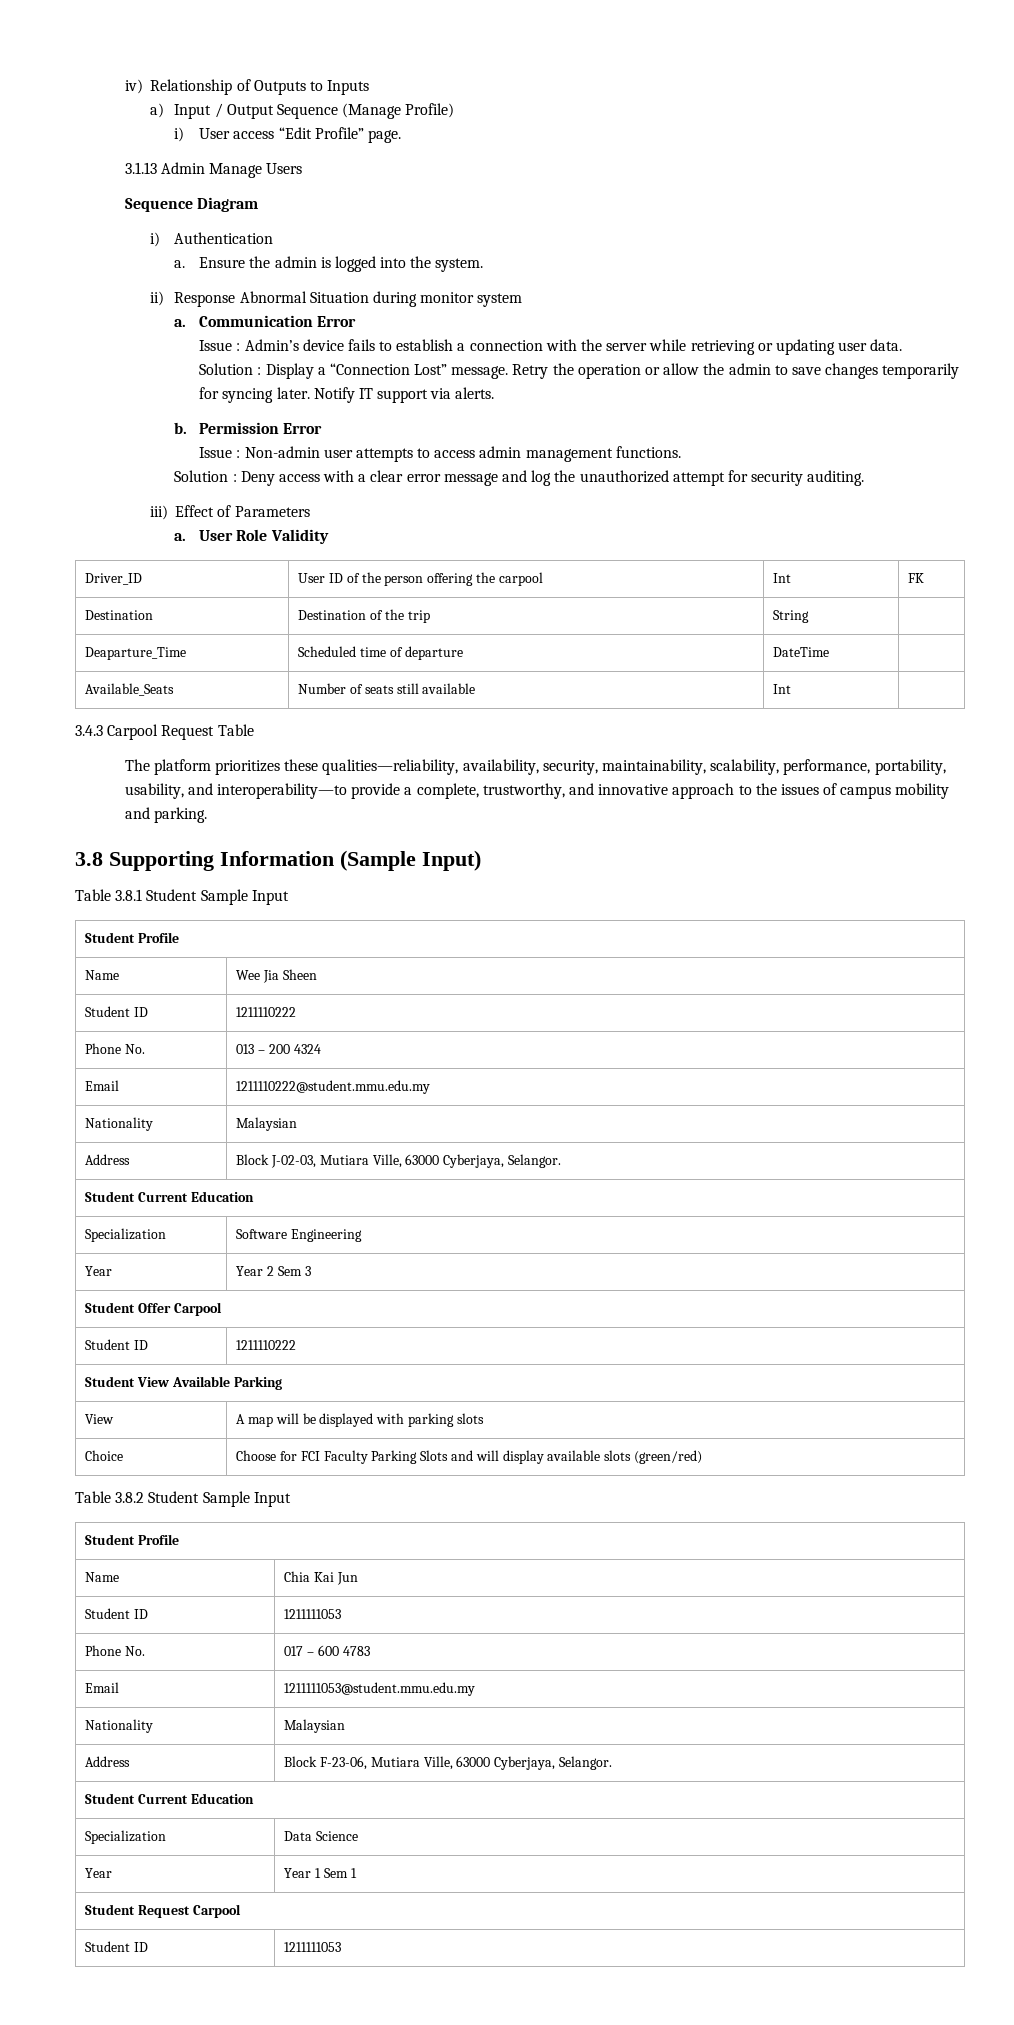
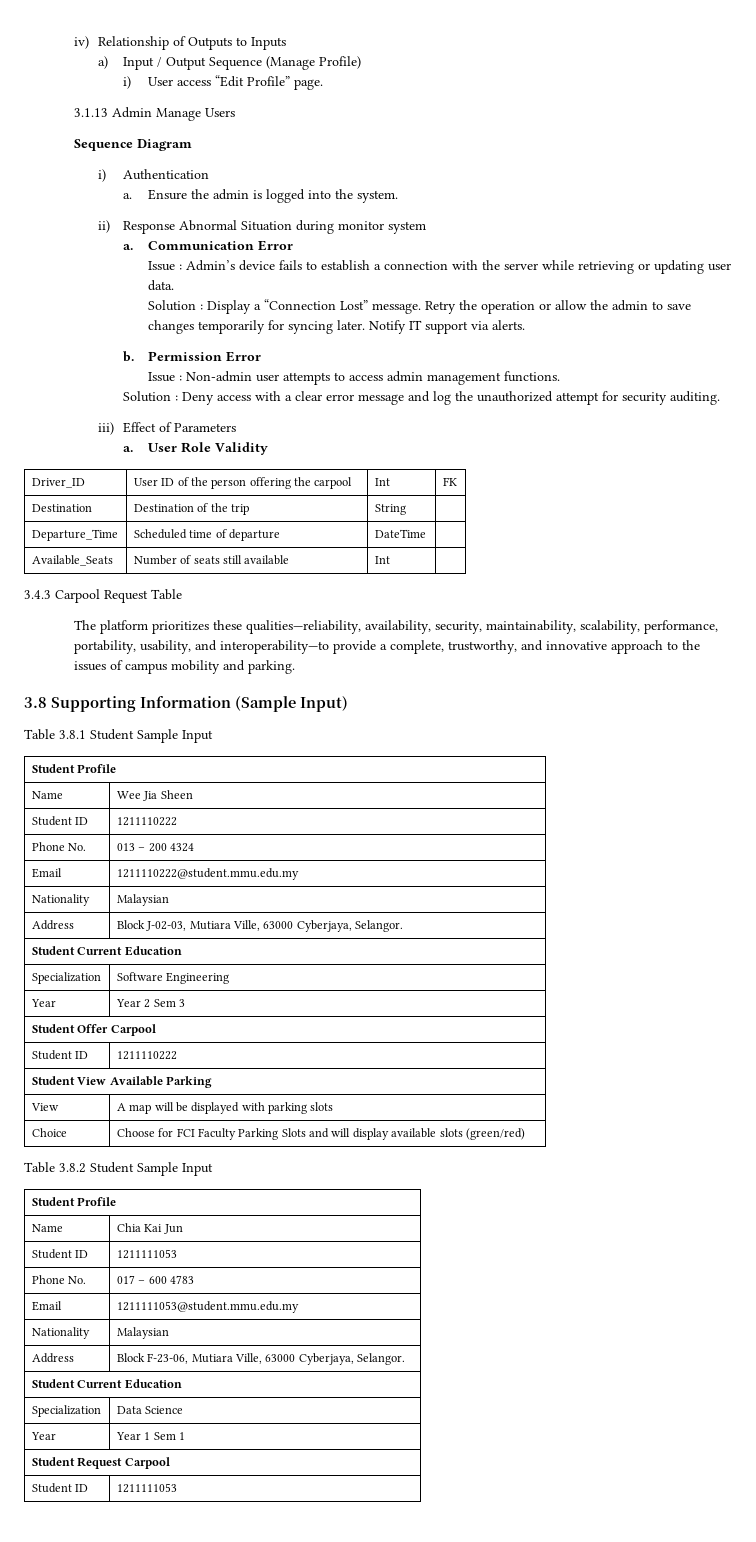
- Deaparture_Time | Scheduled time of departure | DateTime |
+ Departure_Time | Scheduled time of departure | DateTime |

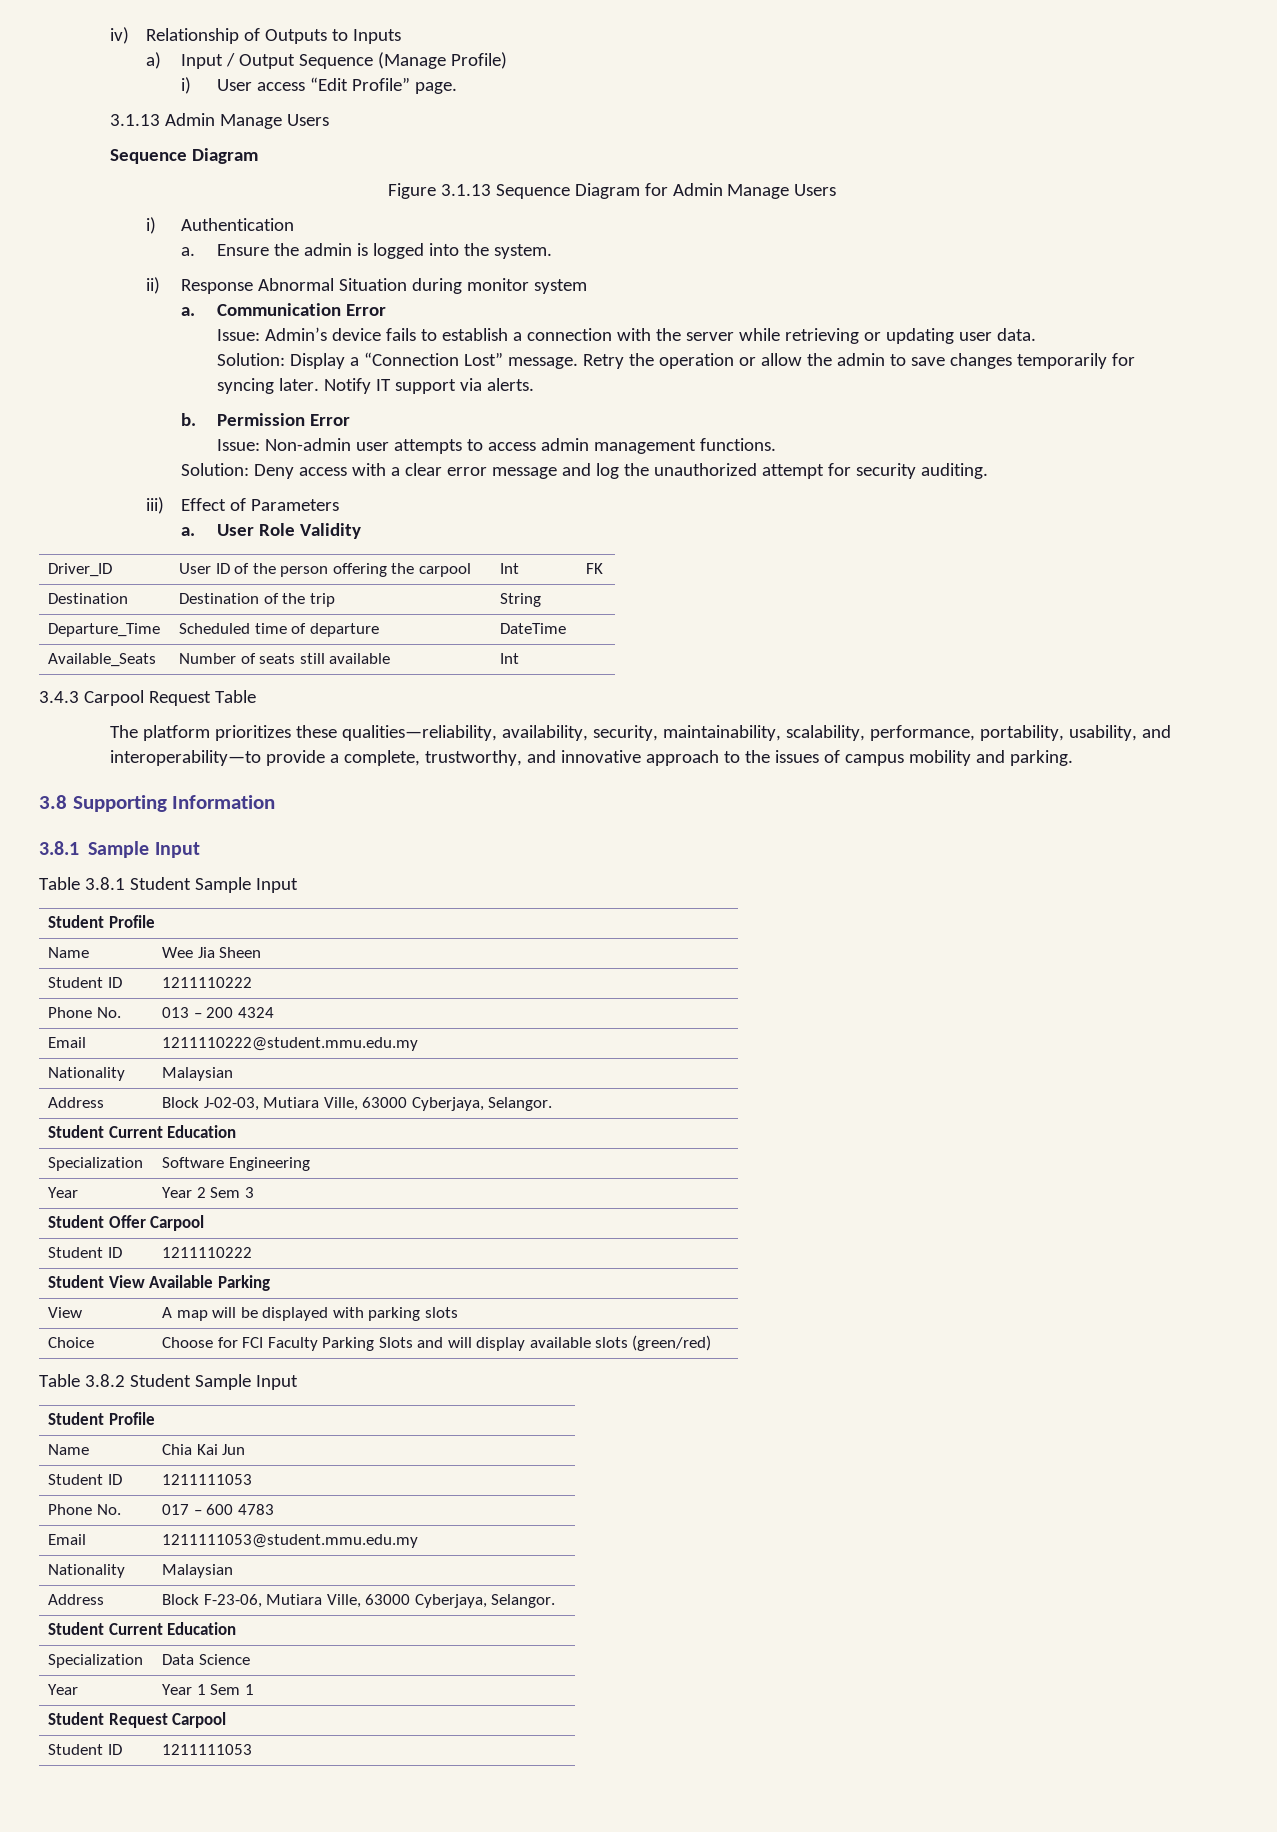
+ Figure 3.1.13 Sequence Diagram for Admin Manage Users
- Issue : Admin’s device fails to establish a connection with the server while retrieving or updating user data.
+ Issue: Admin’s device fails to establish a connection with the server while retrieving or updating user data.
- Solution : Display a “Connection Lost” message.
+ Solution: Display a “Connection Lost” message.
- Issue : Non-admin user attempts to access admin management functions.
+ Issue: Non-admin user attempts to access admin management functions.
- Solution : Deny access with a clear error message and log the unauthorized attempt for security auditing.
+ Solution: Deny access with a clear error message and log the unauthorized attempt for security auditing.
- 3.8 Supporting Information (Sample Input)
+ 3.8 Supporting Information
+ 3.8.1 Sample Input

